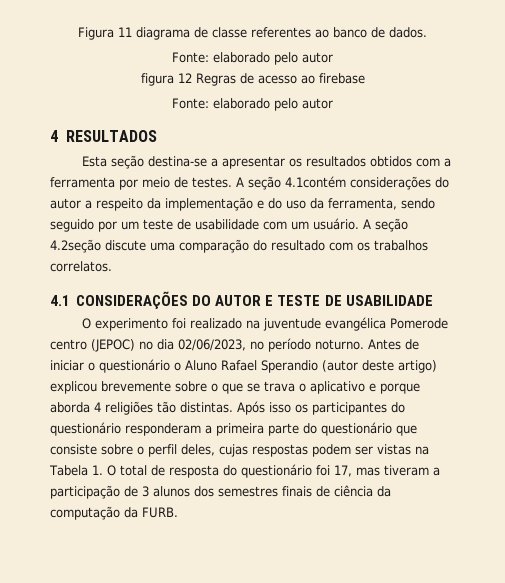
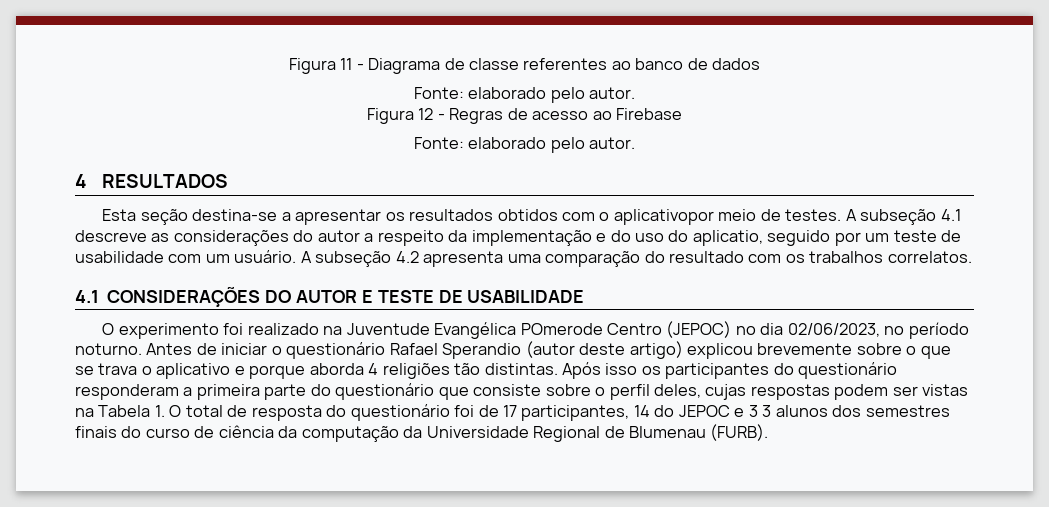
- Figura 11 diagrama de classe referentes ao banco de dados.
- Fonte: elaborado pelo autor
- figura 12 Regras de acesso ao firebase
- Fonte: elaborado pelo autor
+ Figura 11 - Diagrama de classe referentes ao banco de dados
+ Fonte: elaborado pelo autor.
+ Figura 12 - Regras de acesso ao Firebase
+ Fonte: elaborado pelo autor.
- Esta seção destina-se a apresentar os resultados obtidos com a ferramenta por meio de testes.
+ Esta seção destina-se a apresentar os resultados obtidos com o aplicativopor meio de testes.
- A seção 4.1contém considerações do autor a respeito da implementação e do uso da ferramenta, sendo seguido por um teste de usabilidade com um usuário.
+ A subseção 4.1 descreve as considerações do autor a respeito da implementação e do uso do aplicatio, seguido por um teste de usabilidade com um usuário.
- A seção 4.2seção discute uma comparação do resultado com os trabalhos correlatos.
+ A subseção 4.2 apresenta uma comparação do resultado com os trabalhos correlatos.
- O experimento foi realizado na juventude evangélica Pomerode centro (JEPOC) no dia 02/06/2023, no período noturno.
+ O experimento foi realizado na Juventude Evangélica POmerode Centro (JEPOC) no dia 02/06/2023, no período noturno.
- Antes de iniciar o questionário o Aluno Rafael Sperandio (autor deste artigo) explicou brevemente sobre o que se trava o aplicativo e porque aborda 4 religiões tão distintas.
+ Antes de iniciar o questionário Rafael Sperandio (autor deste artigo) explicou brevemente sobre o que se trava o aplicativo e porque aborda 4 religiões tão distintas.
- Após isso os participantes do questionário responderam a primeira parte do questionário que consiste sobre o perfil deles, cujas respostas podem ser vistas na Tabela 1. O total de resposta do questionário foi 17, mas tiveram a participação de 3 alunos dos semestres finais de ciência da computação da FURB.
+ Após isso os participantes do questionário responderam a primeira parte do questionário que consiste sobre o perfil deles, cujas respostas podem ser vistas na Tabela 1. O total de resposta do questionário foi de 17 participantes, 14 do JEPOC e 3 3 alunos dos semestres finais do curso de ciência da computação da Universidade Regional de Blumenau (FURB).

